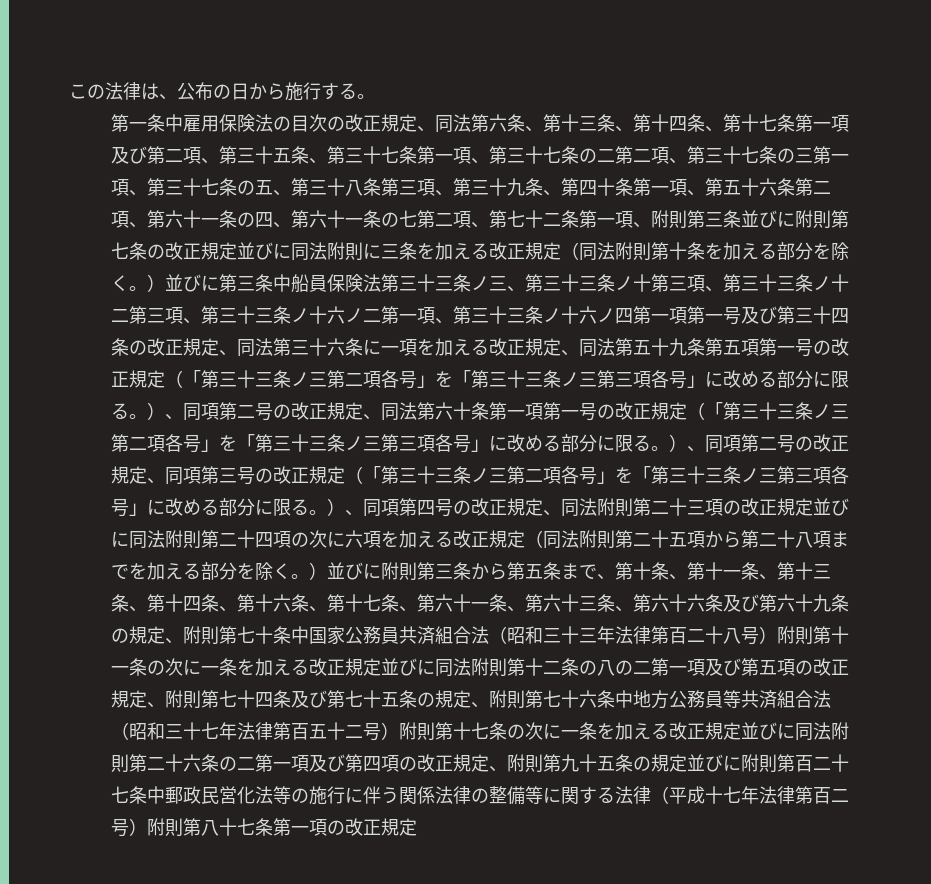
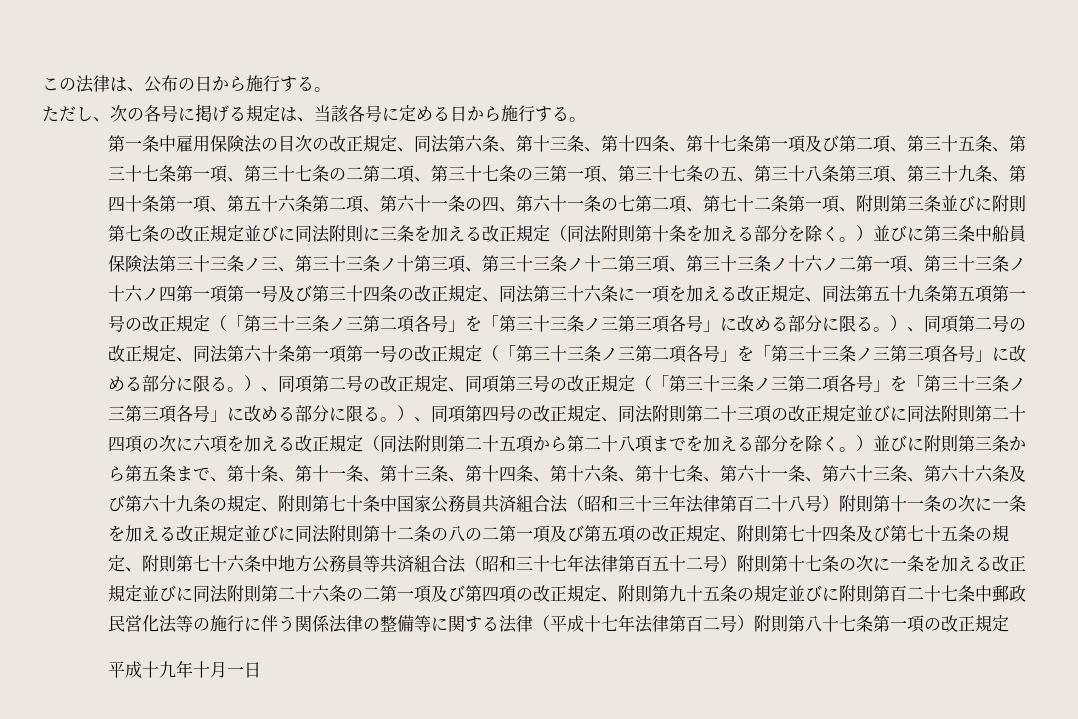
+ ただし、次の各号に掲げる規定は、当該各号に定める日から施行する。
+ 平成十九年十月一日

